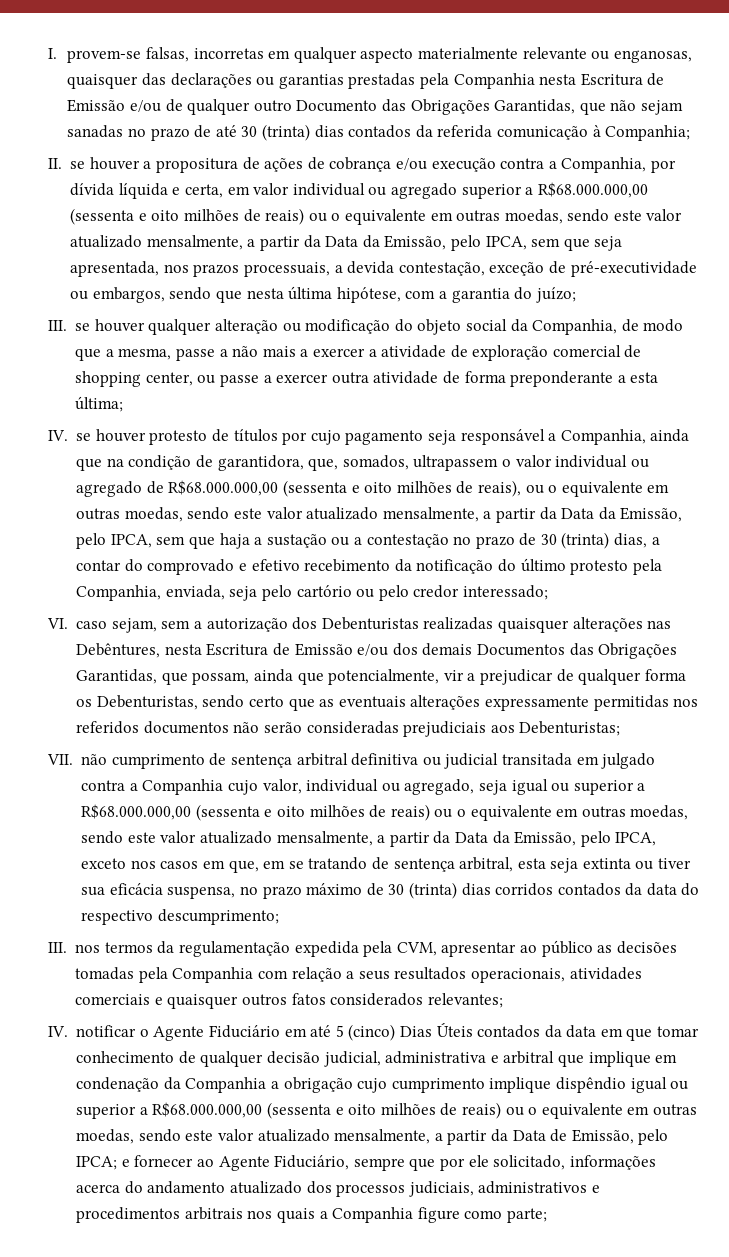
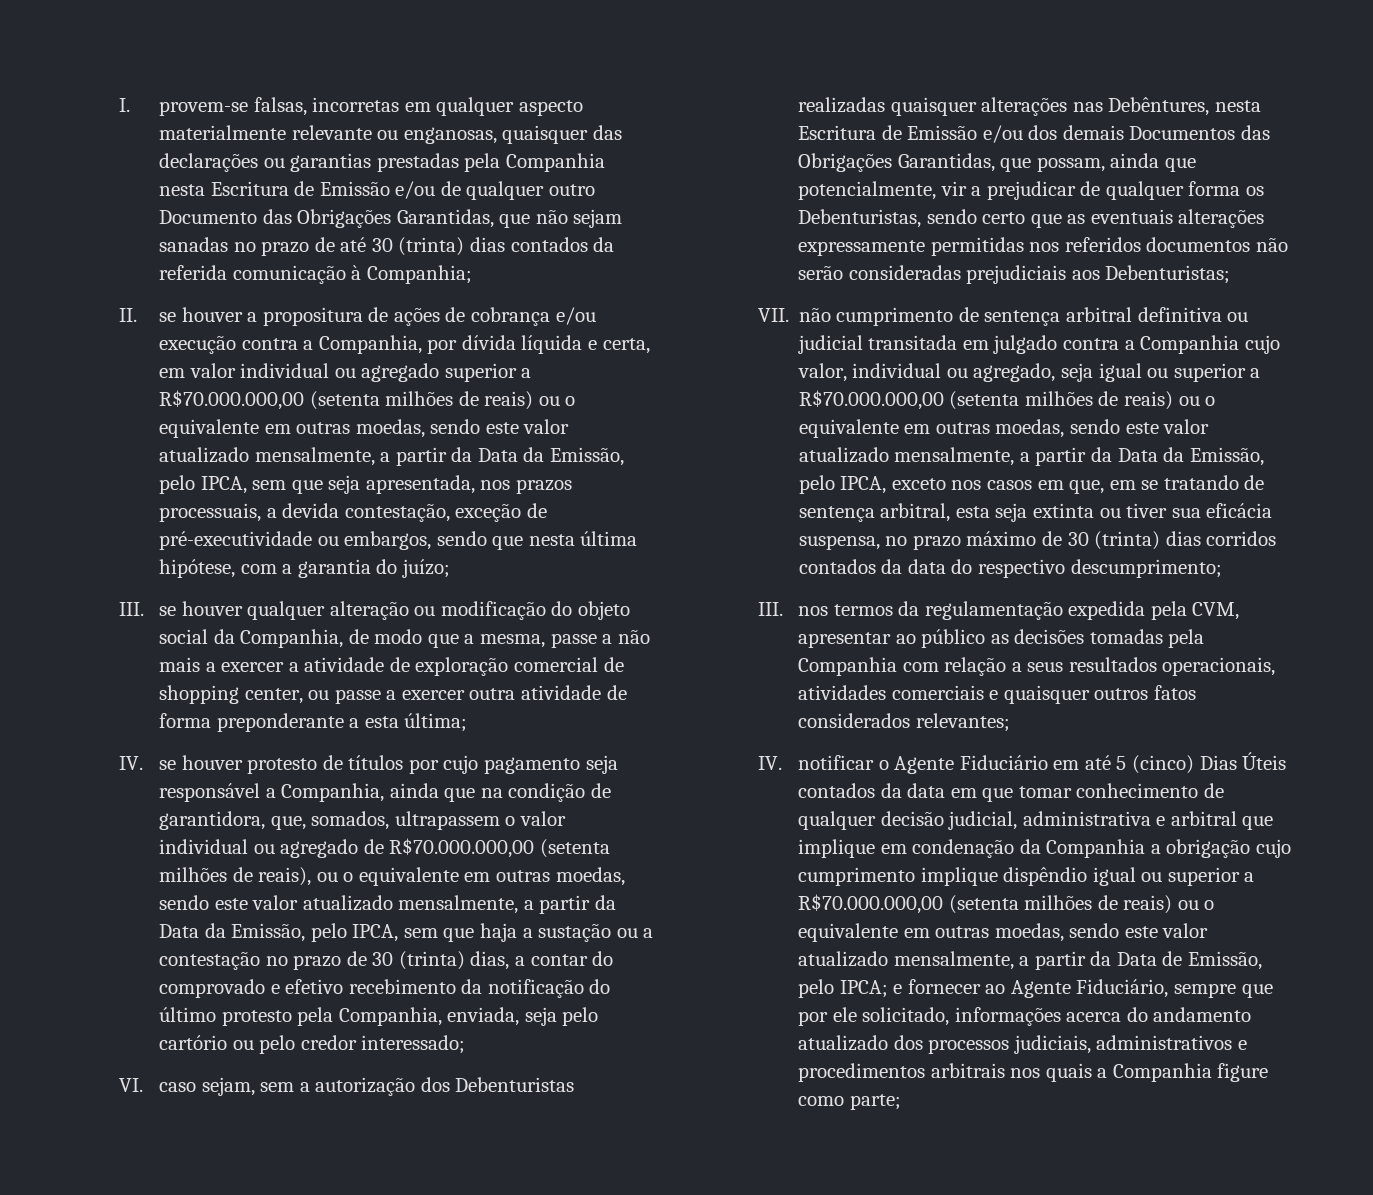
- II. se houver a propositura de ações de cobrança e/ou execução contra a Companhia, por dívida líquida e certa, em valor individual ou agregado superior a R$68.000.000,00 (sessenta e oito milhões de reais) ou o equivalente em outras moedas, sendo este valor atualizado mensalmente, a partir da Data da Emissão, pelo IPCA, sem que seja apresentada, nos prazos processuais, a devida contestação, exceção de pré-executividade ou embargos, sendo que nesta última hipótese, com a garantia do juízo;
+ II. se houver a propositura de ações de cobrança e/ou execução contra a Companhia, por dívida líquida e certa, em valor individual ou agregado superior a R$70.000.000,00 (setenta milhões de reais) ou o equivalente em outras moedas, sendo este valor atualizado mensalmente, a partir da Data da Emissão, pelo IPCA, sem que seja apresentada, nos prazos processuais, a devida contestação, exceção de pré-executividade ou embargos, sendo que nesta última hipótese, com a garantia do juízo;
- IV. se houver protesto de títulos por cujo pagamento seja responsável a Companhia, ainda que na condição de garantidora, que, somados, ultrapassem o valor individual ou agregado de R$68.000.000,00 (sessenta e oito milhões de reais), ou o equivalente em outras moedas, sendo este valor atualizado mensalmente, a partir da Data da Emissão, pelo IPCA, sem que haja a sustação ou a contestação no prazo de 30 (trinta) dias, a contar do comprovado e efetivo recebimento da notificação do último protesto pela Companhia, enviada, seja pelo cartório ou pelo credor interessado;
+ IV. se houver protesto de títulos por cujo pagamento seja responsável a Companhia, ainda que na condição de garantidora, que, somados, ultrapassem o valor individual ou agregado de R$70.000.000,00 (setenta milhões de reais), ou o equivalente em outras moedas, sendo este valor atualizado mensalmente, a partir da Data da Emissão, pelo IPCA, sem que haja a sustação ou a contestação no prazo de 30 (trinta) dias, a contar do comprovado e efetivo recebimento da notificação do último protesto pela Companhia, enviada, seja pelo cartório ou pelo credor interessado;
- VII. não cumprimento de sentença arbitral definitiva ou judicial transitada em julgado contra a Companhia cujo valor, individual ou agregado, seja igual ou superior a R$68.000.000,00 (sessenta e oito milhões de reais) ou o equivalente em outras moedas, sendo este valor atualizado mensalmente, a partir da Data da Emissão, pelo IPCA, exceto nos casos em que, em se tratando de sentença arbitral, esta seja extinta ou tiver sua eficácia suspensa, no prazo máximo de 30 (trinta) dias corridos contados da data do respectivo descumprimento;
+ VII. não cumprimento de sentença arbitral definitiva ou judicial transitada em julgado contra a Companhia cujo valor, individual ou agregado, seja igual ou superior a R$70.000.000,00 (setenta milhões de reais) ou o equivalente em outras moedas, sendo este valor atualizado mensalmente, a partir da Data da Emissão, pelo IPCA, exceto nos casos em que, em se tratando de sentença arbitral, esta seja extinta ou tiver sua eficácia suspensa, no prazo máximo de 30 (trinta) dias corridos contados da data do respectivo descumprimento;
- IV. notificar o Agente Fiduciário em até 5 (cinco) Dias Úteis contados da data em que tomar conhecimento de qualquer decisão judicial, administrativa e arbitral que implique em condenação da Companhia a obrigação cujo cumprimento implique dispêndio igual ou superior a R$68.000.000,00 (sessenta e oito milhões de reais) ou o equivalente em outras moedas, sendo este valor atualizado mensalmente, a partir da Data de Emissão, pelo IPCA;
+ IV. notificar o Agente Fiduciário em até 5 (cinco) Dias Úteis contados da data em que tomar conhecimento de qualquer decisão judicial, administrativa e arbitral que implique em condenação da Companhia a obrigação cujo cumprimento implique dispêndio igual ou superior a R$70.000.000,00 (setenta milhões de reais) ou o equivalente em outras moedas, sendo este valor atualizado mensalmente, a partir da Data de Emissão, pelo IPCA;

